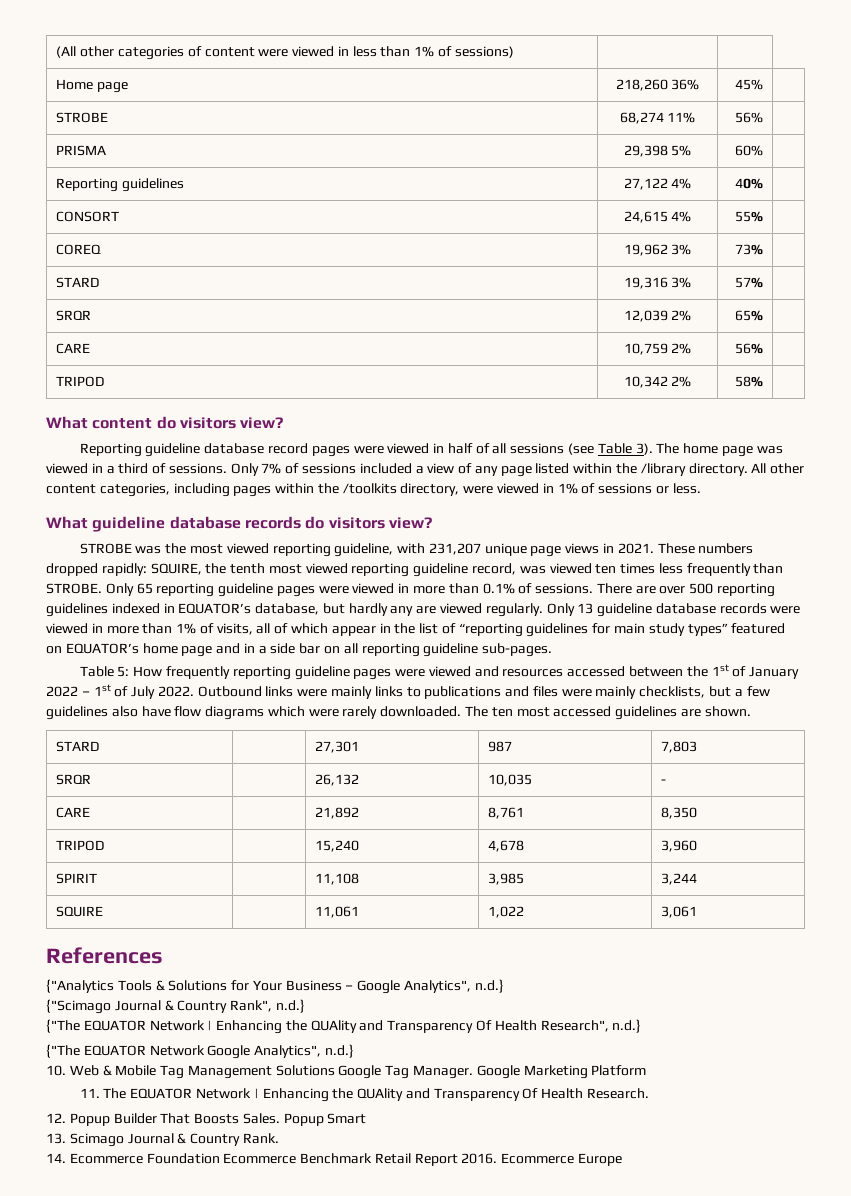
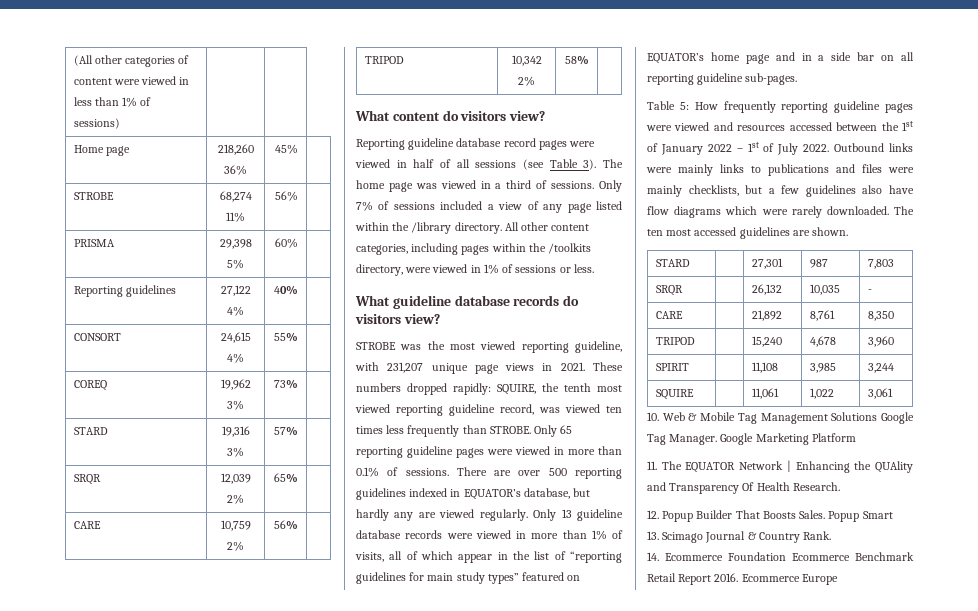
- References
- {"Analytics Tools & Solutions for Your Business – Google Analytics", n.d.}
- {"Scimago Journal & Country Rank", n.d.}
- {"The EQUATOR Network | Enhancing the QUAlity and Transparency Of Health Research", n.d.}
- {"The EQUATOR Network Google Analytics", n.d.}

